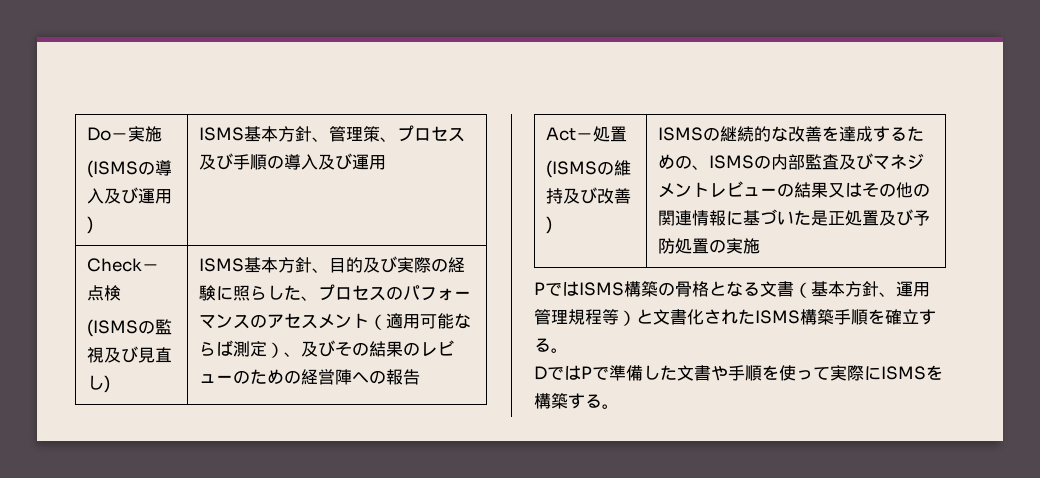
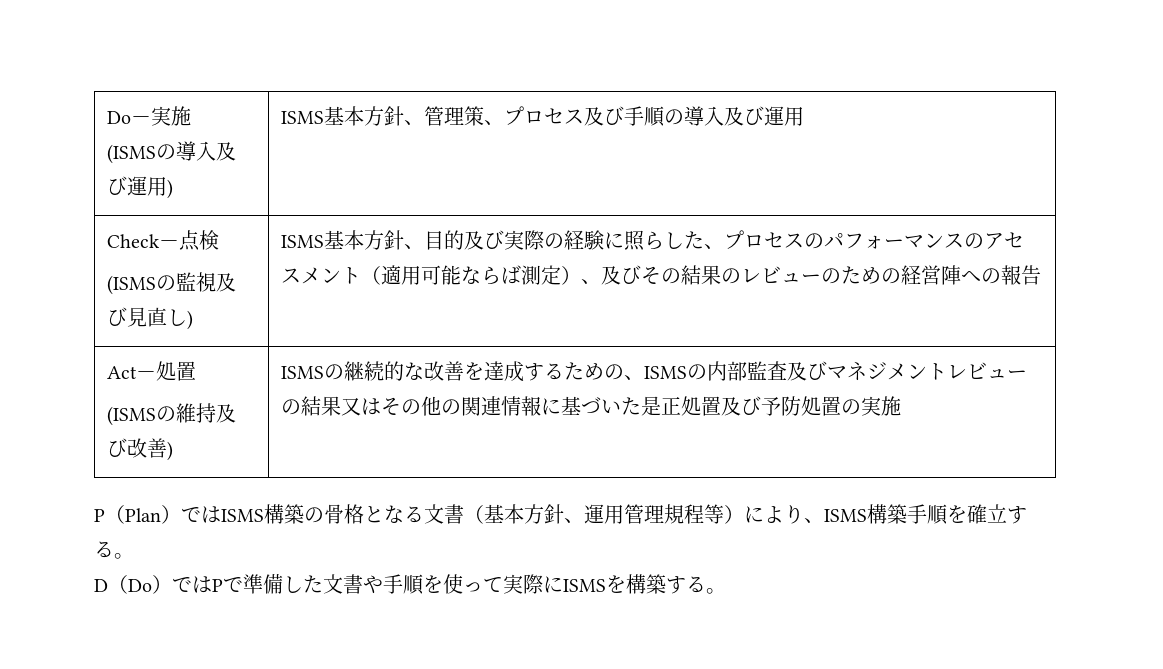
- PではISMS構築の骨格となる文書（基本方針、運用管理規程等）と文書化されたISMS構築手順を確立する。
+ P（Plan）ではISMS構築の骨格となる文書（基本方針、運用管理規程等）により、ISMS構築手順を確立する。
- DではPで準備した文書や手順を使って実際にISMSを構築する。
+ D（Do）ではPで準備した文書や手順を使って実際にISMSを構築する。

